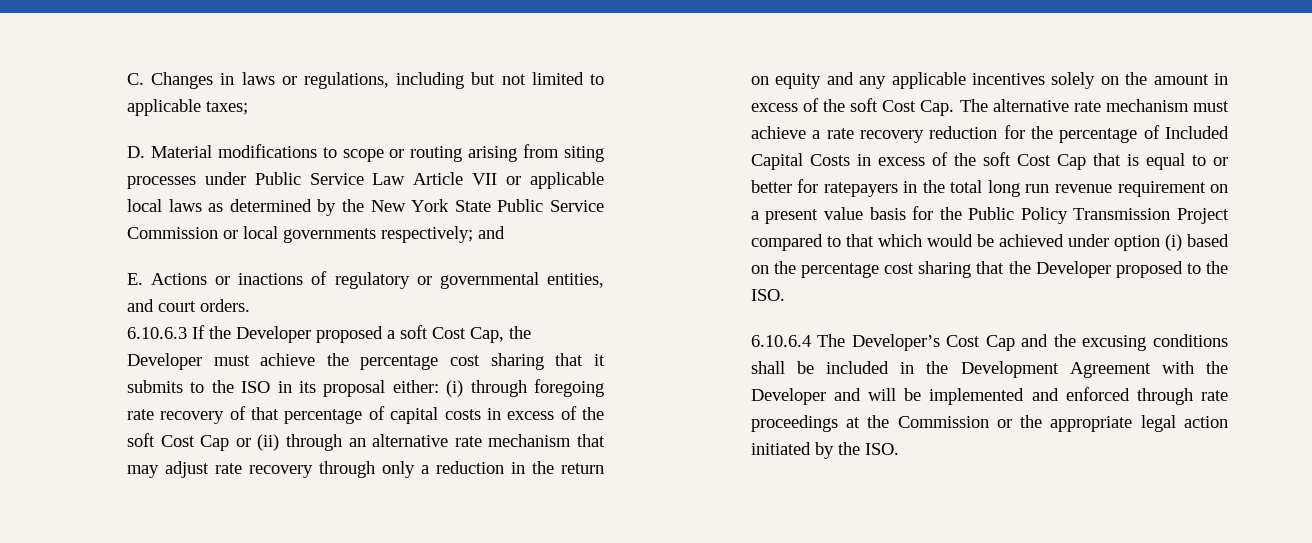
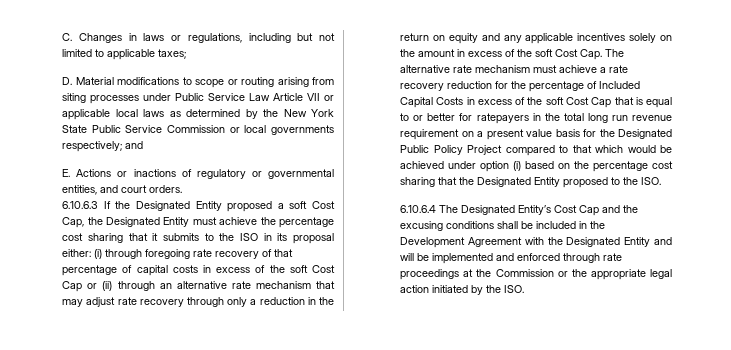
- 6.10.6.3 If the Developer proposed a soft Cost Cap, the Developer must achieve the percentage cost sharing that it submits to the ISO in its proposal either:
+ 6.10.6.3 If the Designated Entity proposed a soft Cost Cap, the Designated Entity must achieve the percentage cost sharing that it submits to the ISO in its proposal either:
- (i) through foregoing rate recovery of that percentage of capital costs in excess of the soft Cost Cap or (ii) through an alternative rate mechanism that may adjust rate recovery through only a reduction in the return on equity and any applicable incentives solely on the amount in excess of the soft Cost Cap. The alternative rate mechanism must achieve a rate recovery reduction for the percentage of Included Capital Costs in excess of the soft Cost Cap that is equal to or better for ratepayers in the total long run revenue requirement on a present value basis for the Public Policy Transmission Project compared to that which would be achieved under option (i) based on the percentage cost sharing that the Developer proposed to the ISO.
+ (i) through foregoing rate recovery of that percentage of capital costs in excess of the soft Cost Cap or (ii) through an alternative rate mechanism that may adjust rate recovery through only a reduction in the return on equity and any applicable incentives solely on the amount in excess of the soft Cost Cap. The alternative rate mechanism must achieve a rate recovery reduction for the percentage of Included Capital Costs in excess of the soft Cost Cap that is equal to or better for ratepayers in the total long run revenue requirement on a present value basis for the Designated Public Policy Project compared to that which would be achieved under option (i) based on the percentage cost sharing that the Designated Entity proposed to the ISO.
- 6.10.6.4 The Developer’s Cost Cap and the excusing conditions shall be included in the Development Agreement with the Developer and will be implemented and enforced through rate proceedings at the Commission or the appropriate legal action initiated by the ISO.
+ 6.10.6.4 The Designated Entity’s Cost Cap and the excusing conditions shall be included in the Development Agreement with the Designated Entity and will be implemented and enforced through rate proceedings at the Commission or the appropriate legal action initiated by the ISO.

